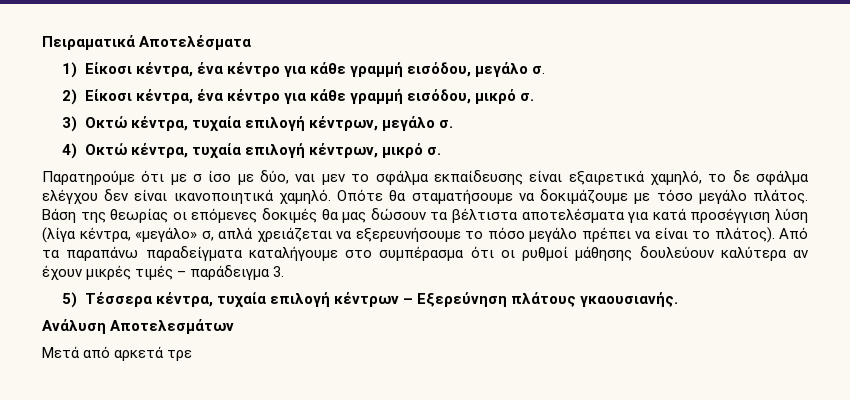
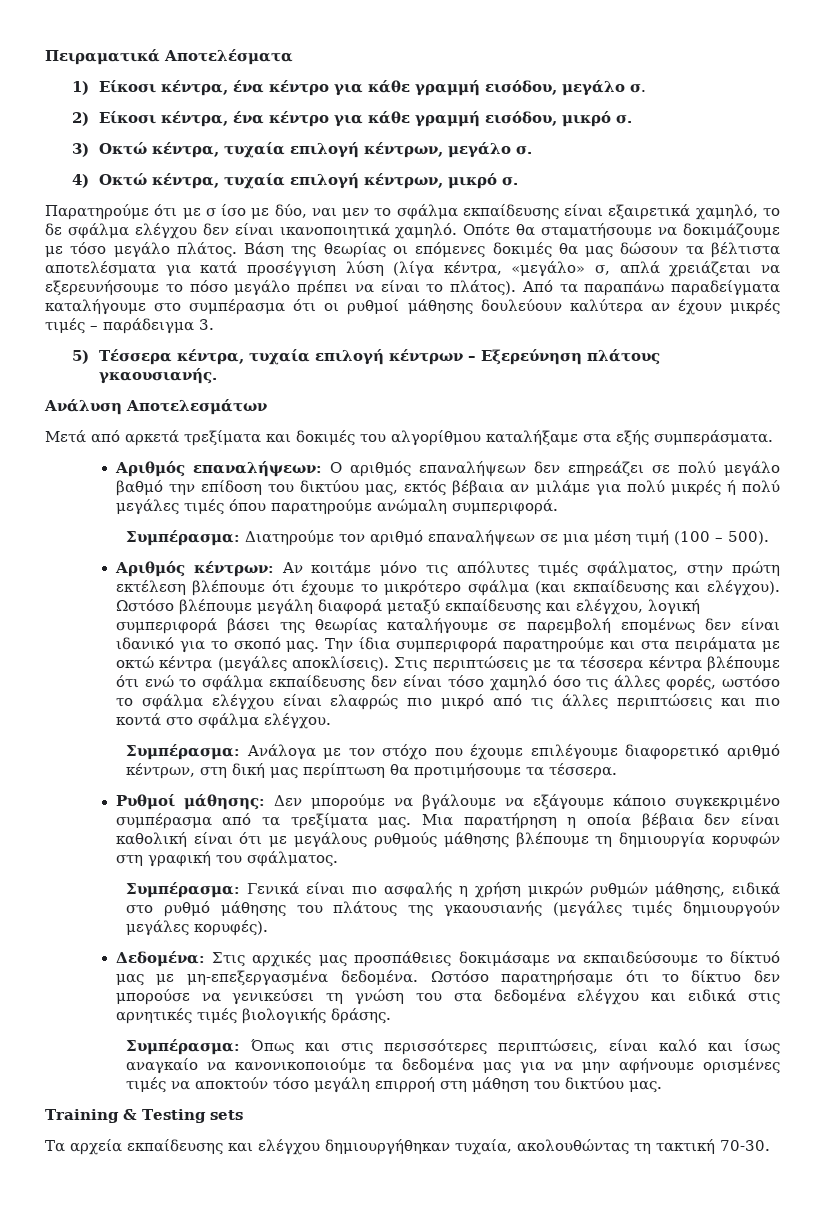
- Μετά από αρκετά τρε
+ Μετά από αρκετά τρεξίματα και δοκιμές του αλγορίθμου καταλήξαμε στα εξής συμπεράσματα.
+ Αριθμός επαναλήψεων: Ο αριθμός επαναλήψεων δεν επηρεάζει σε πολύ μεγάλο βαθμό την επίδοση του δικτύου μας, εκτός βέβαια αν μιλάμε για πολύ μικρές ή πολύ μεγάλες τιμές όπου παρατηρούμε ανώμαλη συμπεριφορά.
+ Συμπέρασμα: Διατηρούμε τον αριθμό επαναλήψεων σε μια μέση τιμή (100 – 500).
+ Αριθμός κέντρων: Αν κοιτάμε μόνο τις απόλυτες τιμές σφάλματος, στην πρώτη εκτέλεση βλέπουμε ότι έχουμε το μικρότερο σφάλμα (και εκπαίδευσης και ελέγχου). Ωστόσο βλέπουμε μεγάλη διαφορά μεταξύ εκπαίδευσης και ελέγχου, λογική συμπεριφορά βάσει της θεωρίας καταλήγουμε σε παρεμβολή επομένως δεν είναι ιδανικό για το σκοπό μας. Την ίδια συμπεριφορά παρατηρούμε και στα πειράματα με οκτώ κέντρα (μεγάλες αποκλίσεις). Στις περιπτώσεις με τα τέσσερα κέντρα βλέπουμε ότι ενώ το σφάλμα εκπαίδευσης δεν είναι τόσο χαμηλό όσο τις άλλες φορές, ωστόσο το σφάλμα ελέγχου είναι ελαφρώς πιο μικρό από τις άλλες περιπτώσεις και πιο κοντά στο σφάλμα ελέγχου.
+ Συμπέρασμα: Ανάλογα με τον στόχο που έχουμε επιλέγουμε διαφορετικό αριθμό κέντρων, στη δική μας περίπτωση θα προτιμήσουμε τα τέσσερα.
+ Ρυθμοί μάθησης: Δεν μπορούμε να βγάλουμε να εξάγουμε κάποιο συγκεκριμένο συμπέρασμα από τα τρεξίματα μας. Μια παρατήρηση η οποία βέβαια δεν είναι καθολική είναι ότι με μεγάλους ρυθμούς μάθησης βλέπουμε τη δημιουργία κορυφών στη γραφική του σφάλματος.
+ Συμπέρασμα: Γενικά είναι πιο ασφαλής η χρήση μικρών ρυθμών μάθησης, ειδικά στο ρυθμό μάθησης του πλάτους της γκαουσιανής (μεγάλες τιμές δημιουργούν μεγάλες κορυφές).
+ Δεδομένα: Στις αρχικές μας προσπάθειες δοκιμάσαμε να εκπαιδεύσουμε το δίκτυό μας με μη-επεξεργασμένα δεδομένα. Ωστόσο παρατηρήσαμε ότι το δίκτυο δεν μπορούσε να γενικεύσει τη γνώση του στα δεδομένα ελέγχου και ειδικά στις αρνητικές τιμές βιολογικής δράσης.
+ Συμπέρασμα: Όπως και στις περισσότερες περιπτώσεις, είναι καλό και ίσως αναγκαίο να κανονικοποιούμε τα δεδομένα μας για να μην αφήνουμε ορισμένες τιμές να αποκτούν τόσο μεγάλη επιρροή στη μάθηση του δικτύου μας.
+ Training & Testing sets
+ Τα αρχεία εκπαίδευσης και ελέγχου δημιουργήθηκαν τυχαία, ακολουθώντας τη τακτική 70-30.

